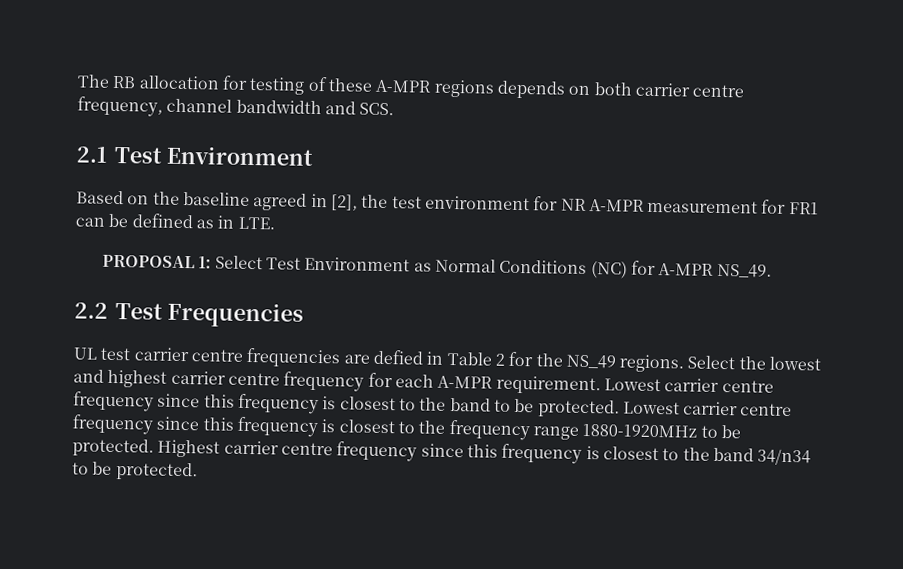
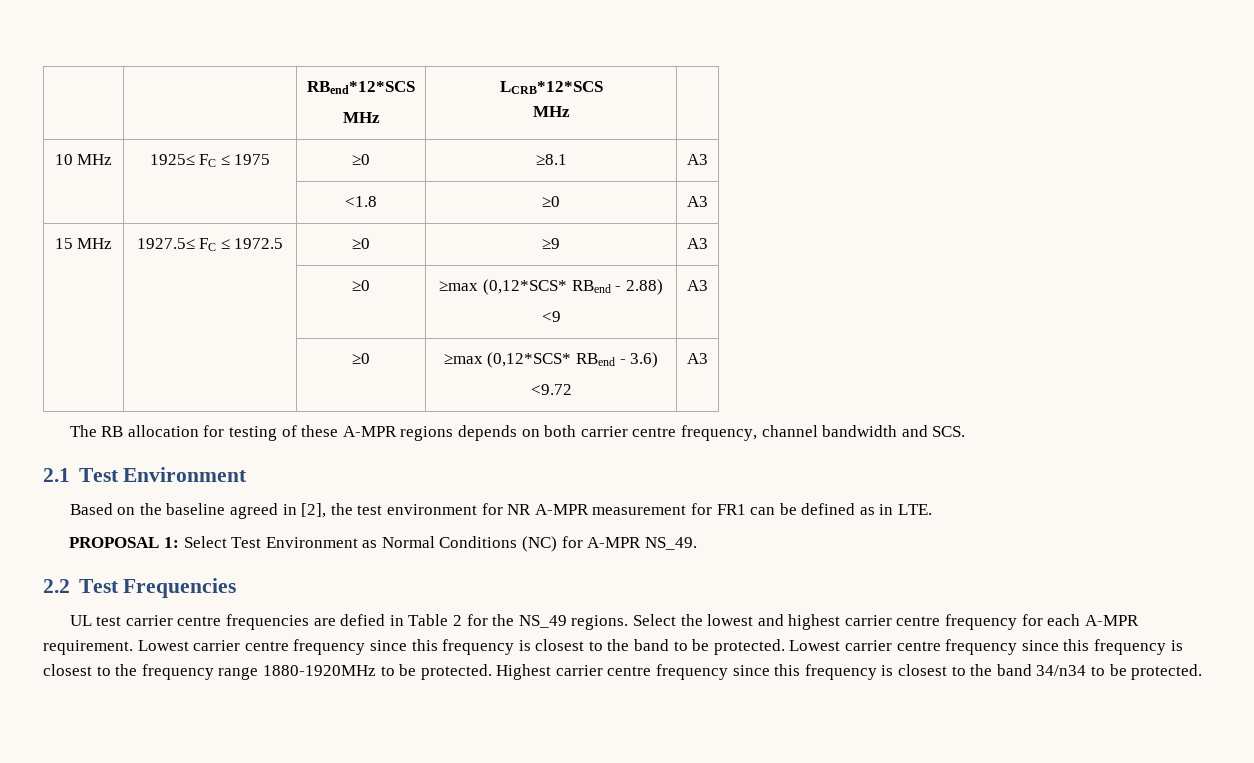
+ | | RBend*12*SCS
+ MHz | LCRB*12*SCS
+ MHz |
+ 10 MHz | 1925≤ FC ≤ 1975 | ≥0 | ≥8.1 | A3
+ | | <1.8 | ≥0 | A3
+ 15 MHz | 1927.5≤ FC ≤ 1972.5 | ≥0 | ≥9 | A3
+ | | ≥0 | ≥max (0,12*SCS* RBend - 2.88)
+ <9 | A3
+ | | ≥0 | ≥max (0,12*SCS* RBend - 3.6)
+ <9.72 | A3

